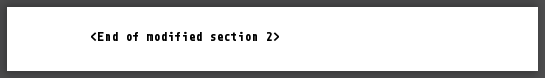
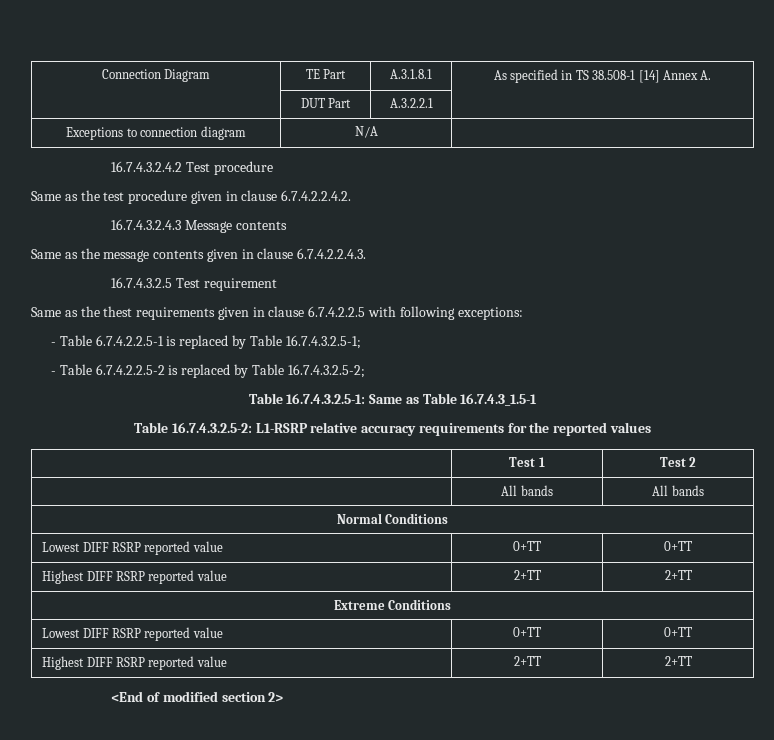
+ Connection Diagram | TE Part | A.3.1.8.1 | As specified in TS 38.508-1 [14] Annex A.
+ | DUT Part | A.3.2.2.1 |
+ Exceptions to connection diagram | N/A |
+ 16.7.4.3.2.4.2 Test procedure
+ Same as the test procedure given in clause 6.7.4.2.2.4.2.
+ 16.7.4.3.2.4.3 Message contents
+ Same as the message contents given in clause 6.7.4.2.2.4.3.
+ 16.7.4.3.2.5 Test requirement
+ Same as the thest requirements given in clause 6.7.4.2.2.5 with following exceptions:
+ - Table 6.7.4.2.2.5-1 is replaced by Table 16.7.4.3.2.5-1;
+ - Table 6.7.4.2.2.5-2 is replaced by Table 16.7.4.3.2.5-2;
+ Table 16.7.4.3.2.5-1: Same as Table 16.7.4.3_1.5-1
+ Table 16.7.4.3.2.5-2: L1-RSRP relative accuracy requirements for the reported values
+ | Test 1 | Test 2
+ | All bands | All bands
+ Normal Conditions
+ Lowest DIFF RSRP reported value | 0+TT | 0+TT
+ Highest DIFF RSRP reported value | 2+TT | 2+TT
+ Extreme Conditions
+ Lowest DIFF RSRP reported value | 0+TT | 0+TT
+ Highest DIFF RSRP reported value | 2+TT | 2+TT

